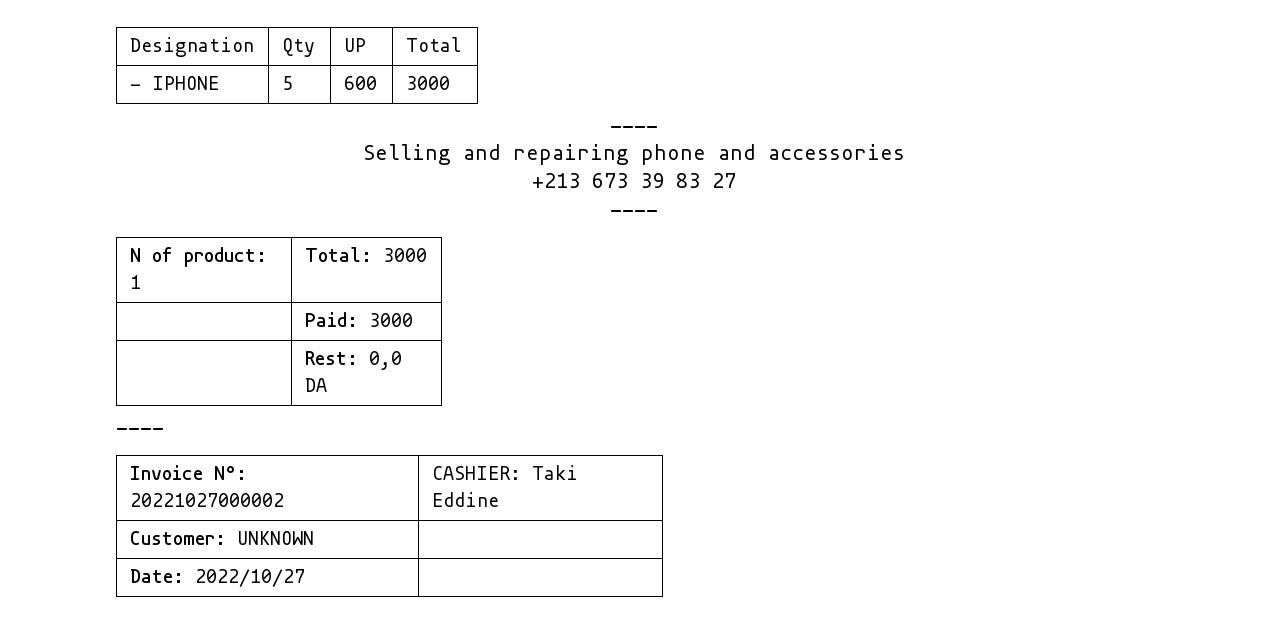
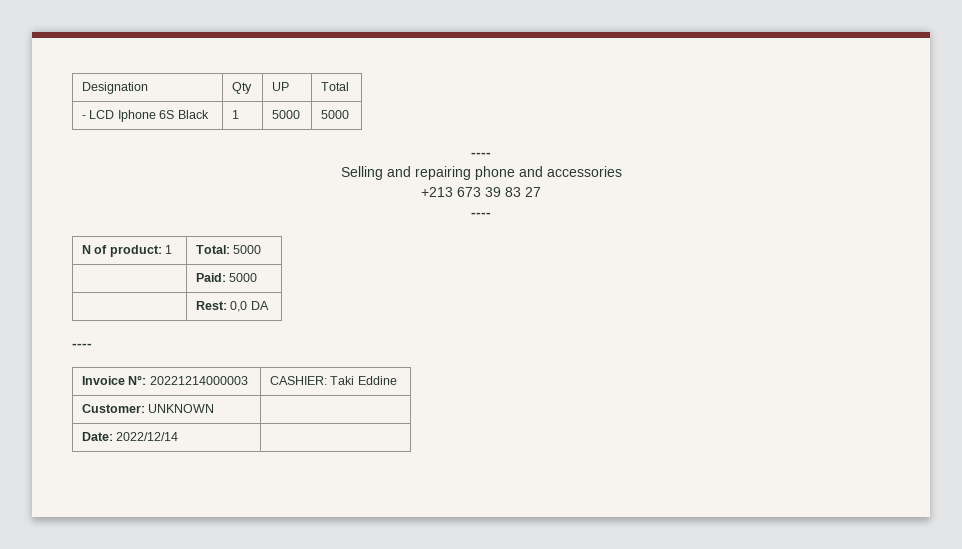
- - IPHONE | 5 | 600 | 3000
+ - LCD Iphone 6S Black | 1 | 5000 | 5000
- N of product: 1 | Total: 3000
+ N of product: 1 | Total: 5000
- | Paid: 3000
+ | Paid: 5000
- Invoice N°: 20221027000002 | CASHIER: Taki Eddine
+ Invoice N°: 20221214000003 | CASHIER: Taki Eddine
- Date: 2022/10/27 |
+ Date: 2022/12/14 |

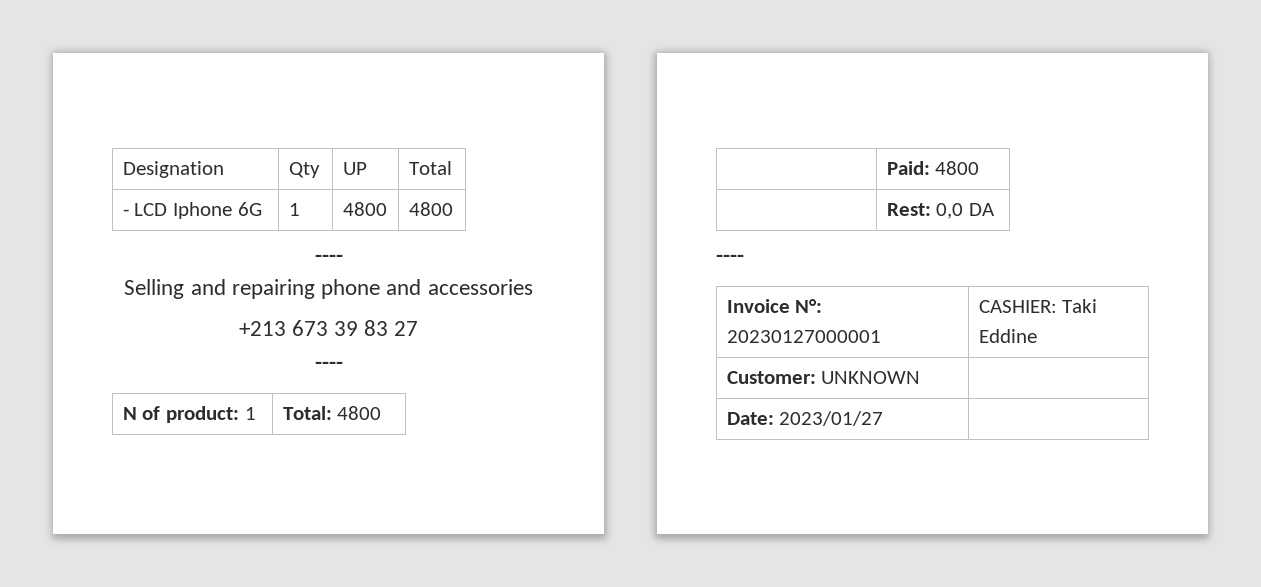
- - LCD Iphone 6S Black | 1 | 5000 | 5000
+ - LCD Iphone 6G | 1 | 4800 | 4800
- N of product: 1 | Total: 5000
+ N of product: 1 | Total: 4800
- | Paid: 5000
+ | Paid: 4800
- Invoice N°: 20221214000003 | CASHIER: Taki Eddine
+ Invoice N°: 20230127000001 | CASHIER: Taki Eddine
- Date: 2022/12/14 |
+ Date: 2023/01/27 |

